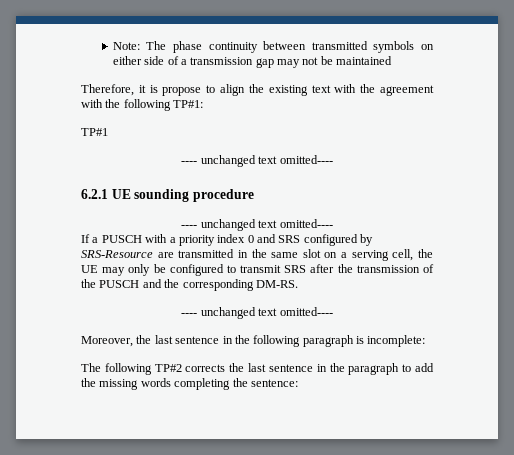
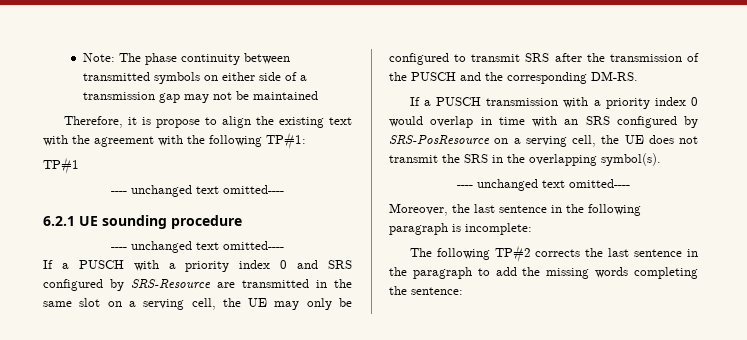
+ If a PUSCH transmission with a priority index 0 would overlap in time with an SRS configured by SRS-PosResource on a serving cell, the UE does not transmit the SRS in the overlapping symbol(s).

